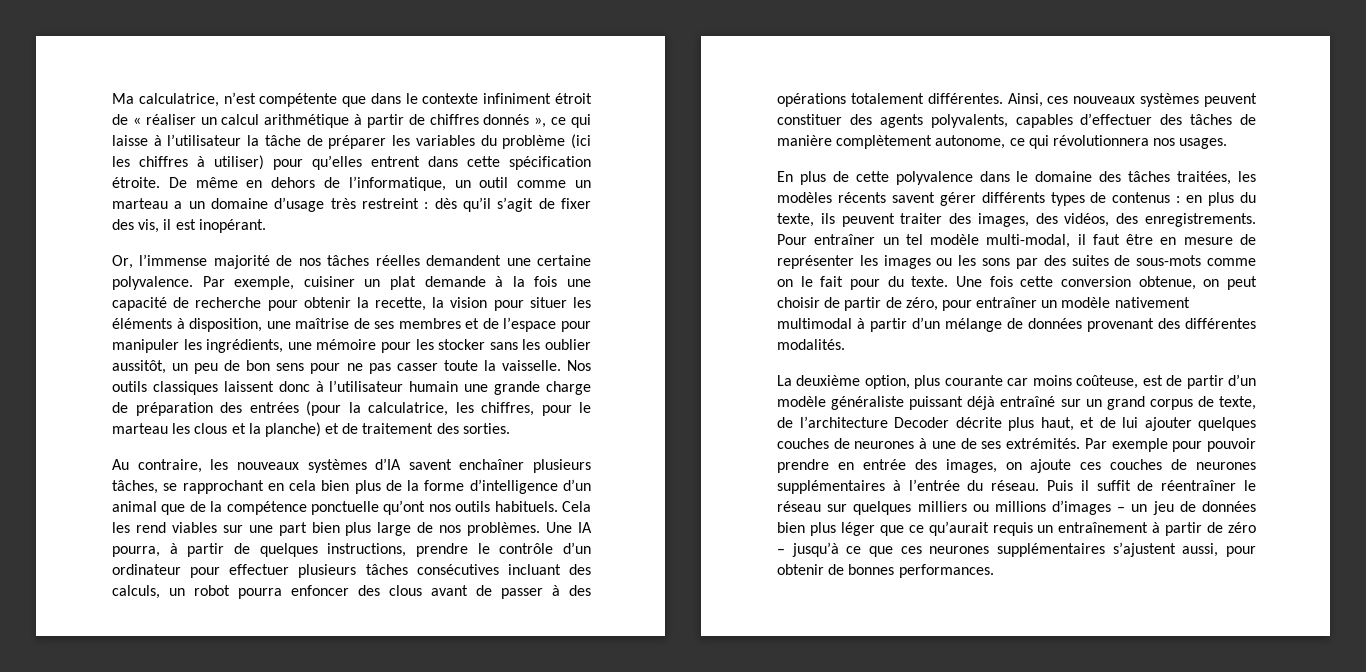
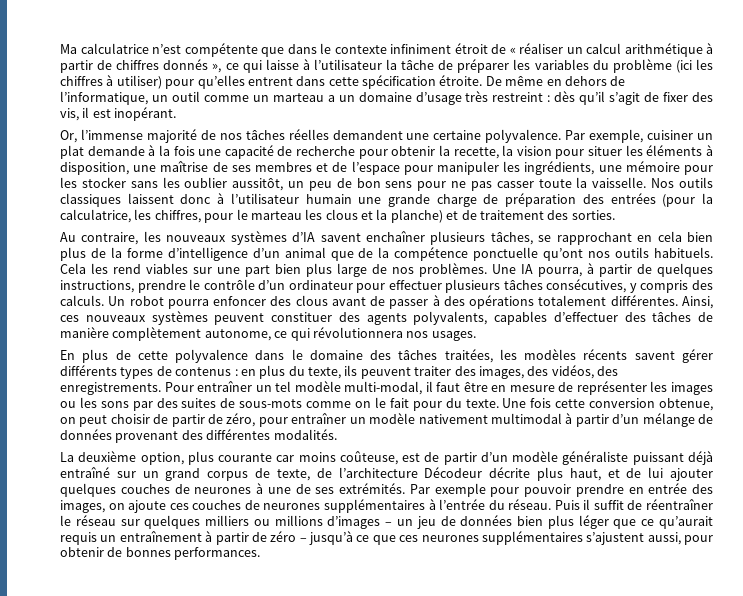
- Ma calculatrice, n’est compétente que dans le contexte infiniment étroit de « réaliser un calcul arithmétique à partir de chiffres donnés », ce qui laisse à l’utilisateur la tâche de préparer les variables du problème (ici les chiffres à utiliser) pour qu’elles entrent dans cette spécification étroite.
+ Ma calculatrice n’est compétente que dans le contexte infiniment étroit de « réaliser un calcul arithmétique à partir de chiffres donnés », ce qui laisse à l’utilisateur la tâche de préparer les variables du problème (ici les chiffres à utiliser) pour qu’elles entrent dans cette spécification étroite.
- Une IA pourra, à partir de quelques instructions, prendre le contrôle d’un ordinateur pour effectuer plusieurs tâches consécutives incluant des calculs, un robot pourra enfoncer des clous avant de passer à des opérations totalement différentes.
+ Une IA pourra, à partir de quelques instructions, prendre le contrôle d’un ordinateur pour effectuer plusieurs tâches consécutives, y compris des calculs. Un robot pourra enfoncer des clous avant de passer à des opérations totalement différentes.
- La deuxième option, plus courante car moins coûteuse, est de partir d’un modèle généraliste puissant déjà entraîné sur un grand corpus de texte, de l’architecture Decoder décrite plus haut, et de lui ajouter quelques couches de neurones à une de ses extrémités.
+ La deuxième option, plus courante car moins coûteuse, est de partir d’un modèle généraliste puissant déjà entraîné sur un grand corpus de texte, de l’architecture Décodeur décrite plus haut, et de lui ajouter quelques couches de neurones à une de ses extrémités.

